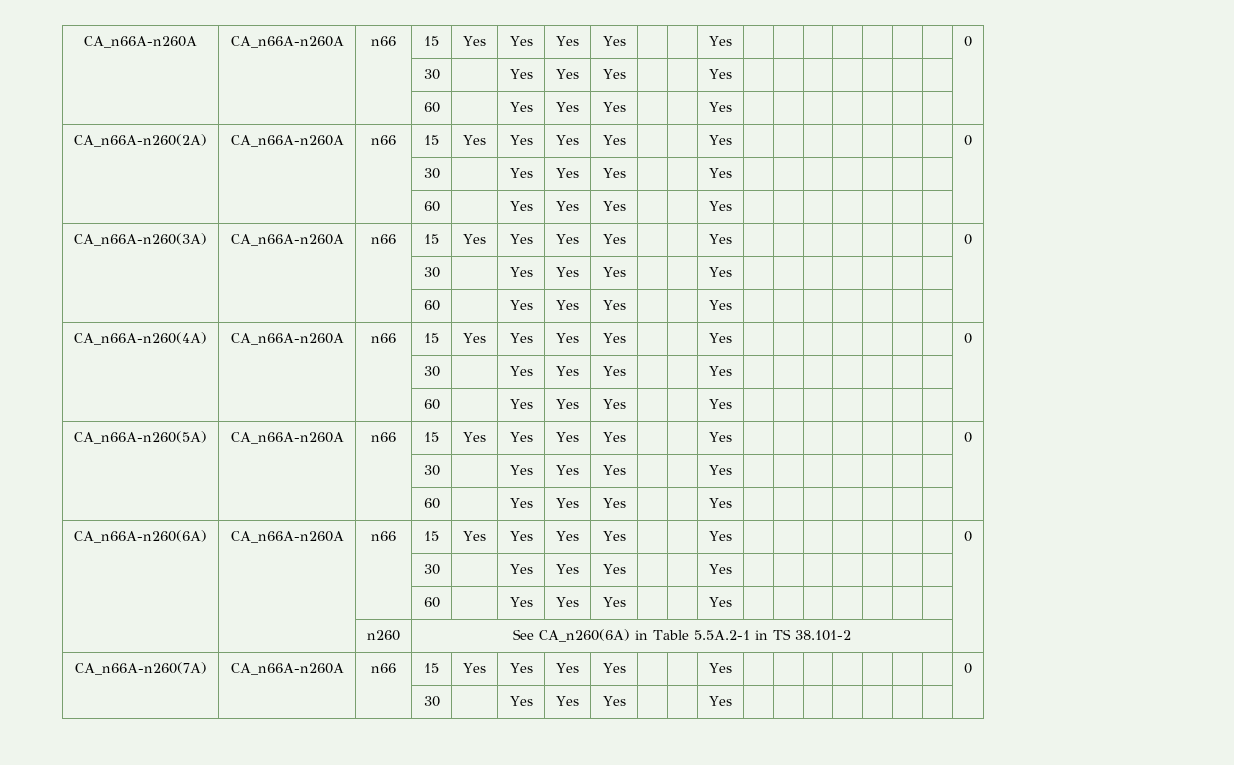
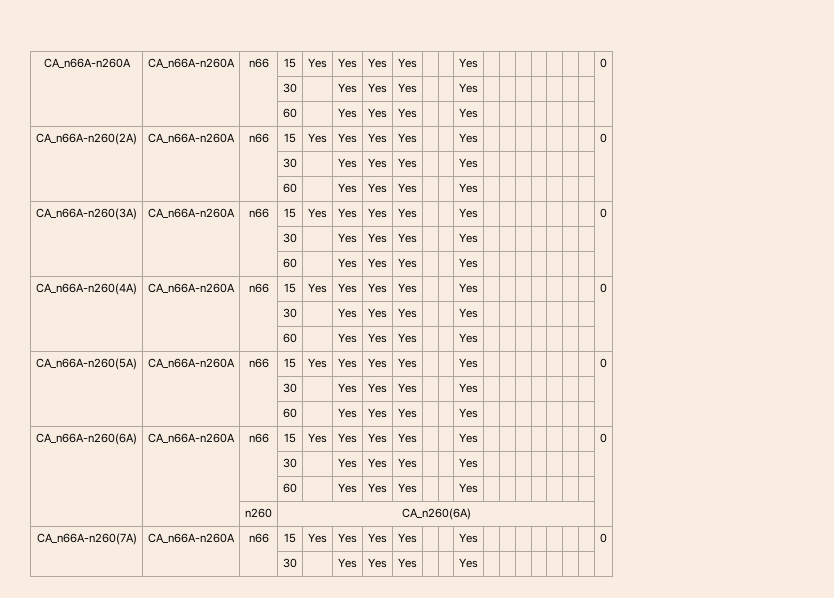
- | | n260 | See CA_n260(6A) in Table 5.5A.2-1 in TS 38.101-2 |
+ | | n260 | CA_n260(6A) |

